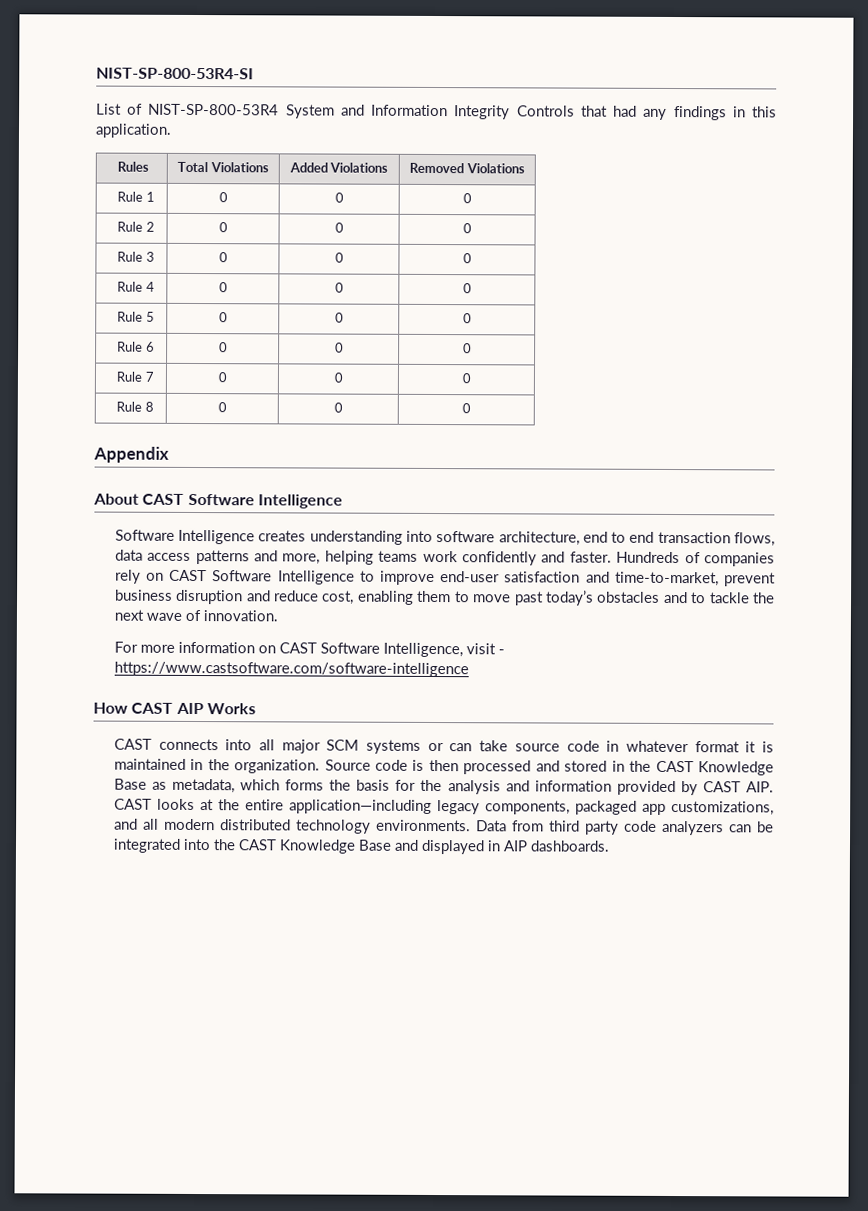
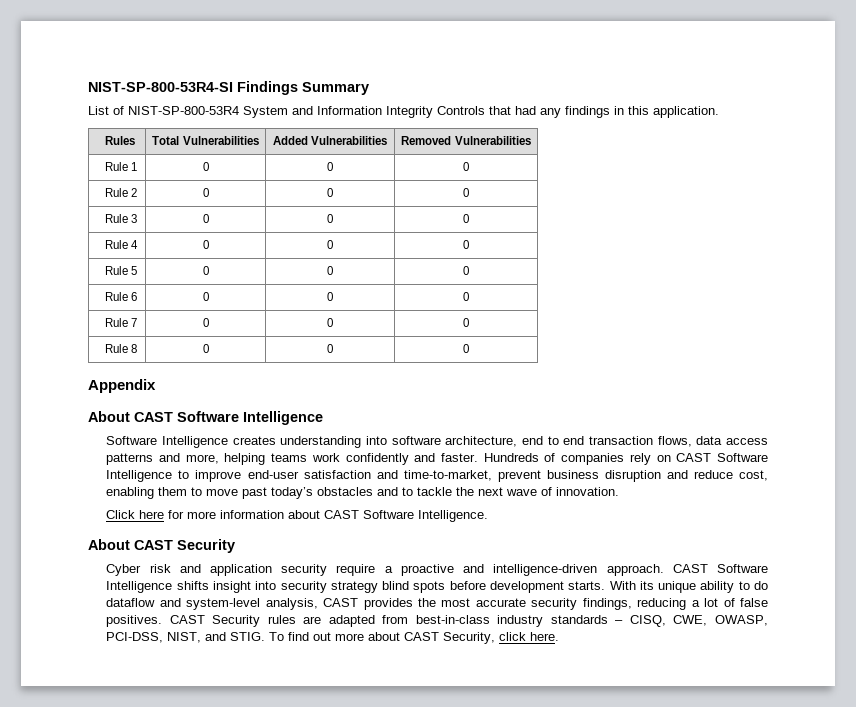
- NIST-SP-800-53R4-SI
+ NIST-SP-800-53R4-SI Findings Summary
- Rules | Total Violations | Added Violations | Removed Violations
+ Rules | Total Vulnerabilities | Added Vulnerabilities | Removed Vulnerabilities
- For more information on CAST Software Intelligence, visit - https://www.castsoftware.com/software-intelligence
- How CAST AIP Works
- CAST connects into all major SCM systems or can take source code in whatever format it is maintained in the organization. Source code is then processed and stored in the CAST Knowledge Base as metadata, which forms the basis for the analysis and information provided by CAST AIP. CAST looks at the entire application—including legacy components, packaged app customizations, and all modern distributed technology environments. Data from third party code analyzers can be integrated into the CAST Knowledge Base and displayed in AIP dashboards.
+ Click here for more information about CAST Software Intelligence.
+ About CAST Security
+ Cyber risk and application security require a proactive and intelligence-driven approach. CAST Software Intelligence shifts insight into security strategy blind spots before development starts. With its unique ability to do dataflow and system-level analysis, CAST provides the most accurate security findings, reducing a lot of false positives. CAST Security rules are adapted from best-in-class industry standards – CISQ, CWE, OWASP, PCI-DSS, NIST, and STIG. To find out more about CAST Security, click here.

